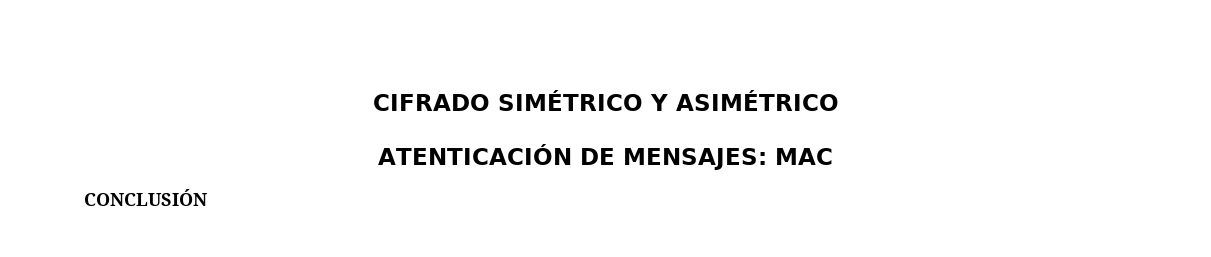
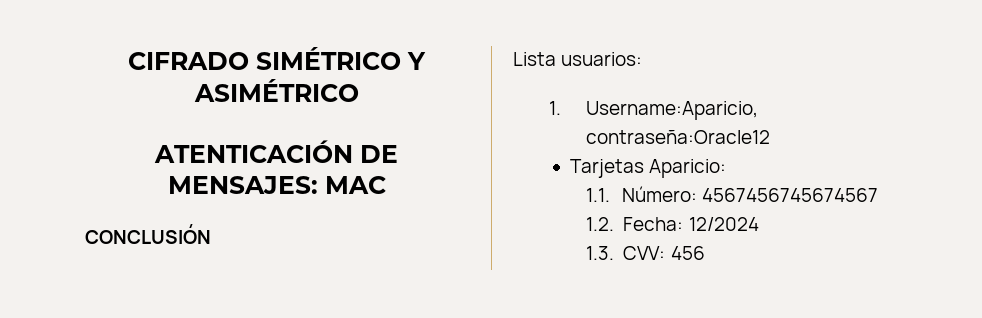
+ Lista usuarios:
+ 1. Username:Aparicio, contraseña:Oracle12
+ Tarjetas Aparicio:
+ 1.1. Número: 4567456745674567
+ 1.2. Fecha: 12/2024
+ 1.3. CVV: 456

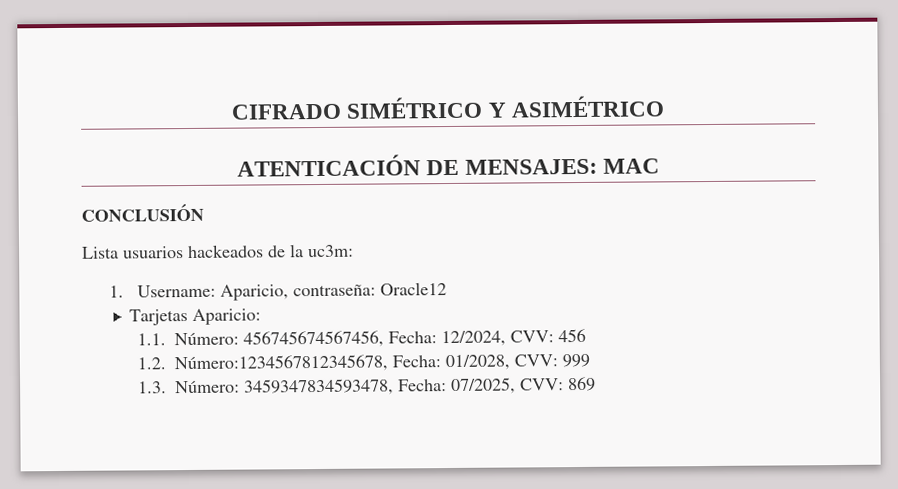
- Lista usuarios:
- 1. Username:Aparicio, contraseña:Oracle12
+ Lista usuarios hackeados de la uc3m:
+ 1. Username: Aparicio, contraseña: Oracle12
  Tarjetas Aparicio:
- 1.1. Número: 4567456745674567
- 1.2. Fecha: 12/2024
- 1.3. CVV: 456
+ 1.1. Número: 456745674567456, Fecha: 12/2024, CVV: 456
+ 1.2. Número:1234567812345678, Fecha: 01/2028, CVV: 999
+ 1.3. Número: 3459347834593478, Fecha: 07/2025, CVV: 869

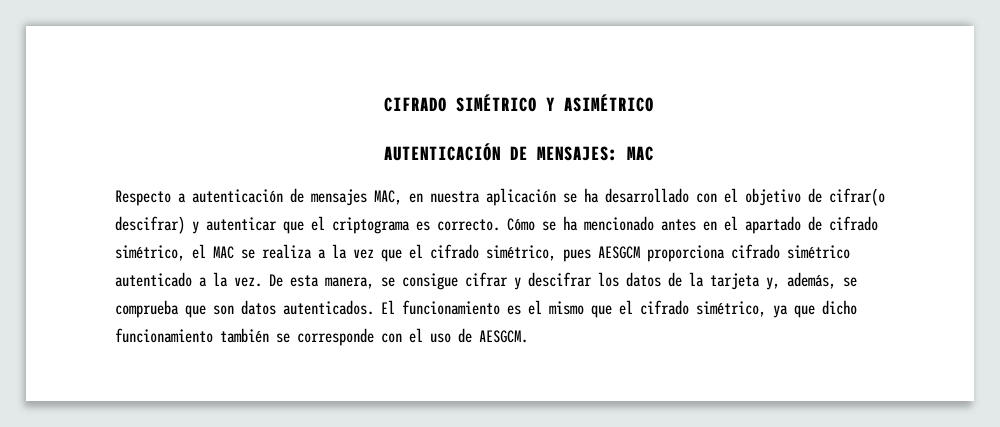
- ATENTICACIÓN DE MENSAJES: MAC
+ AUTENTICACIÓN DE MENSAJES: MAC
- CONCLUSIÓN
- Lista usuarios hackeados de la uc3m:
- 1. Username: Aparicio, contraseña: Oracle12
- Tarjetas Aparicio:
- 1.1. Número: 456745674567456, Fecha: 12/2024, CVV: 456
- 1.2. Número:1234567812345678, Fecha: 01/2028, CVV: 999
- 1.3. Número: 3459347834593478, Fecha: 07/2025, CVV: 869
+ Respecto a autenticación de mensajes MAC, en nuestra aplicación se ha desarrollado con el objetivo de cifrar(o descifrar) y autenticar que el criptograma es correcto. Cómo se ha mencionado antes en el apartado de cifrado simétrico, el MAC se realiza a la vez que el cifrado simétrico, pues AESGCM proporciona cifrado simétrico autenticado a la vez. De esta manera, se consigue cifrar y descifrar los datos de la tarjeta y, además, se comprueba que son datos autenticados. El funcionamiento es el mismo que el cifrado simétrico, ya que dicho funcionamiento también se corresponde con el uso de AESGCM.

